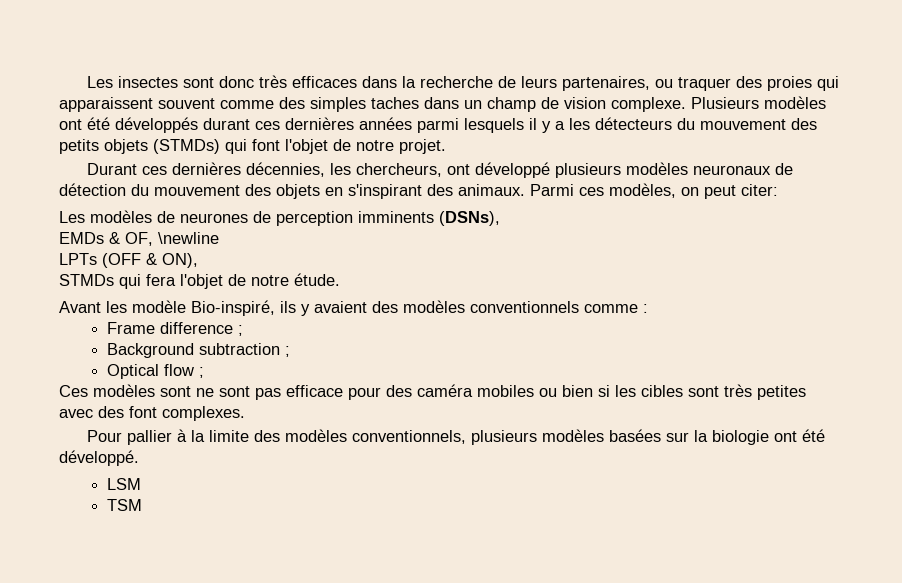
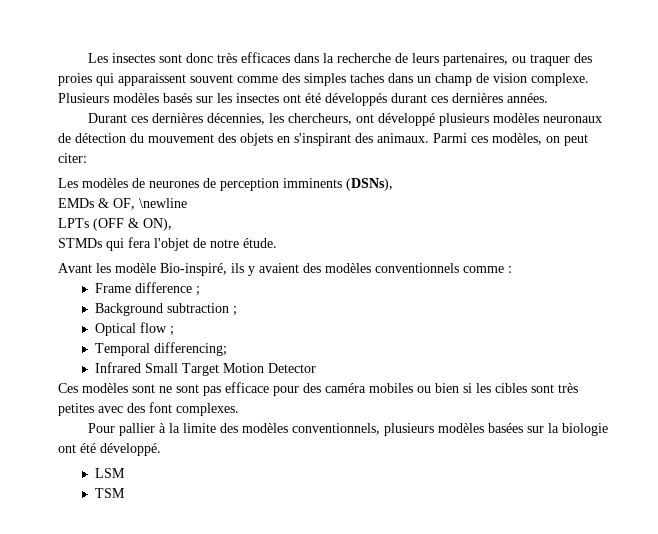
- Plusieurs modèles ont été développés durant ces dernières années parmi lesquels il y a les détecteurs du mouvement des petits objets (STMDs) qui font l'objet de notre projet.
+ Plusieurs modèles basés sur les insectes ont été développés durant ces dernières années.
+ Temporal differencing;
+ Infrared Small Target Motion Detector

